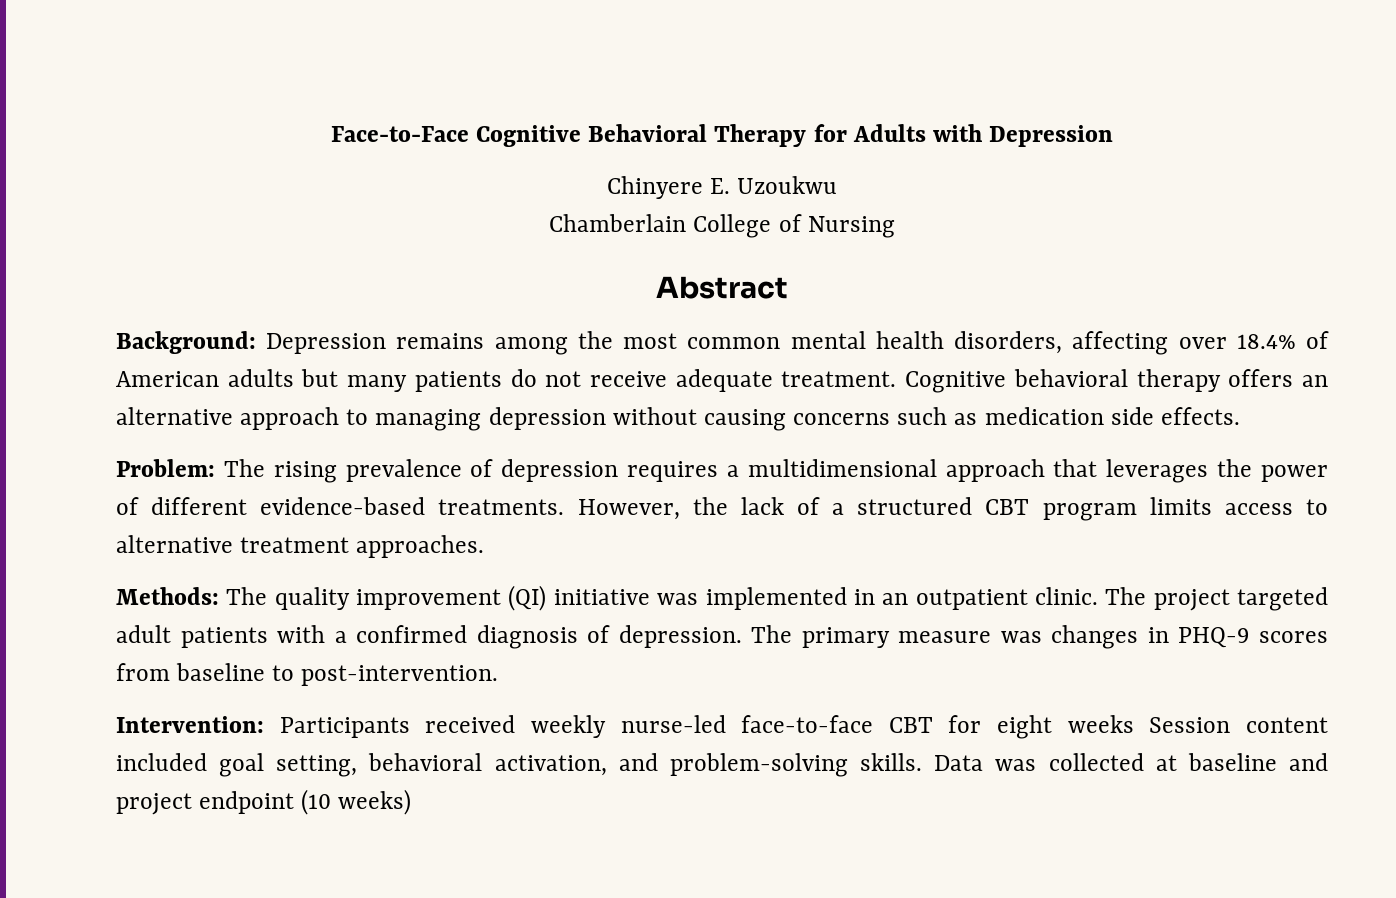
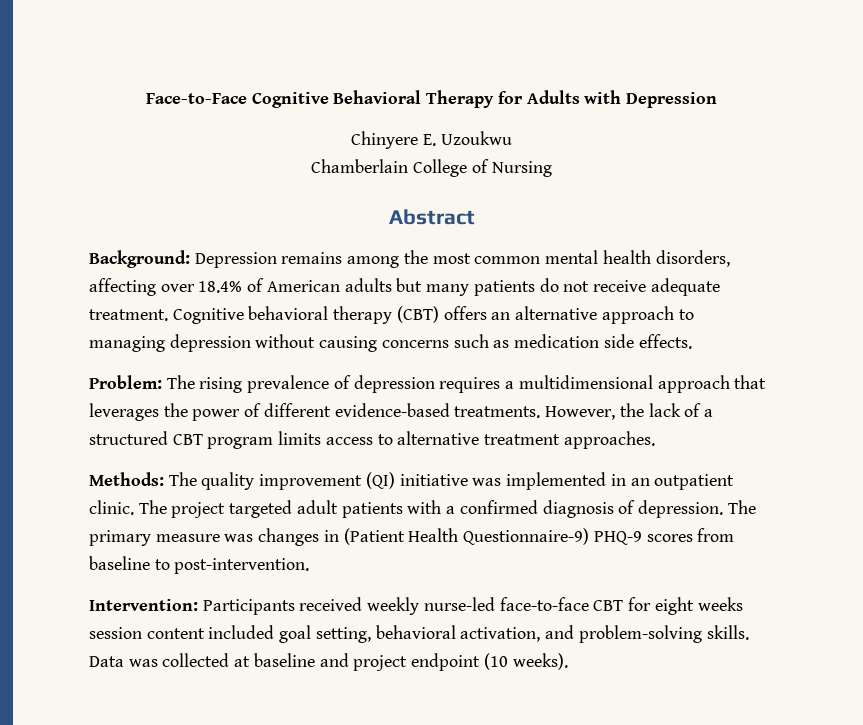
- Cognitive behavioral therapy offers an alternative approach to managing depression without causing concerns such as medication side effects.
+ Cognitive behavioral therapy (CBT) offers an alternative approach to managing depression without causing concerns such as medication side effects.
- The primary measure was changes in PHQ-9 scores from baseline to post-intervention.
+ The primary measure was changes in (Patient Health Questionnaire-9) PHQ-9 scores from baseline to post-intervention.
- Intervention: Participants received weekly nurse-led face-to-face CBT for eight weeks Session content included goal setting, behavioral activation, and problem-solving skills.
+ Intervention: Participants received weekly nurse-led face-to-face CBT for eight weeks session content included goal setting, behavioral activation, and problem-solving skills.
- Data was collected at baseline and project endpoint (10 weeks)
+ Data was collected at baseline and project endpoint (10 weeks).

